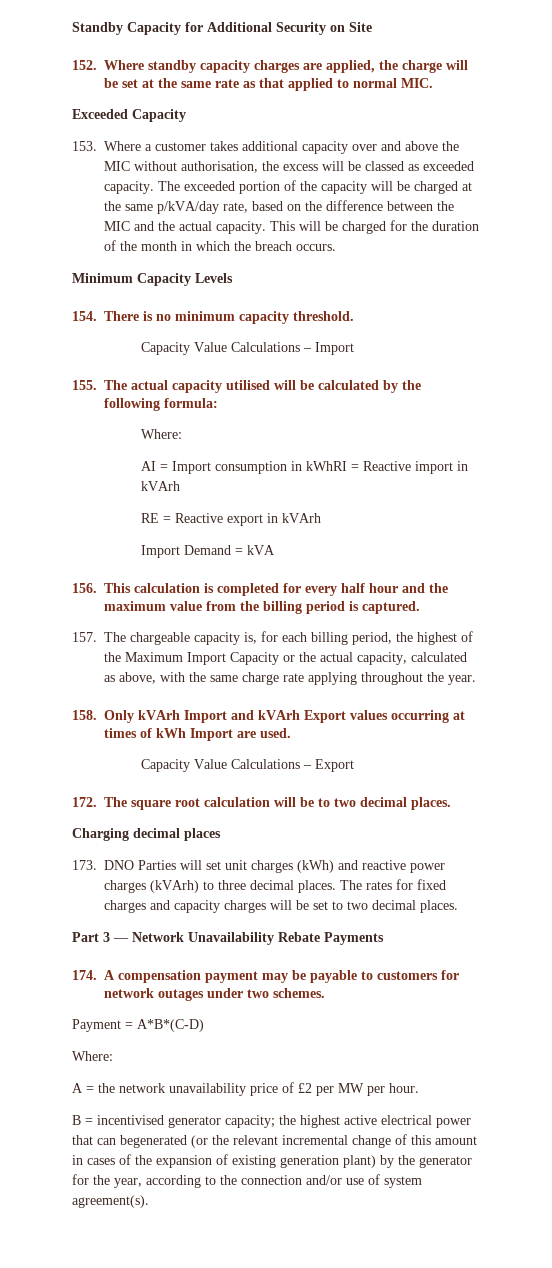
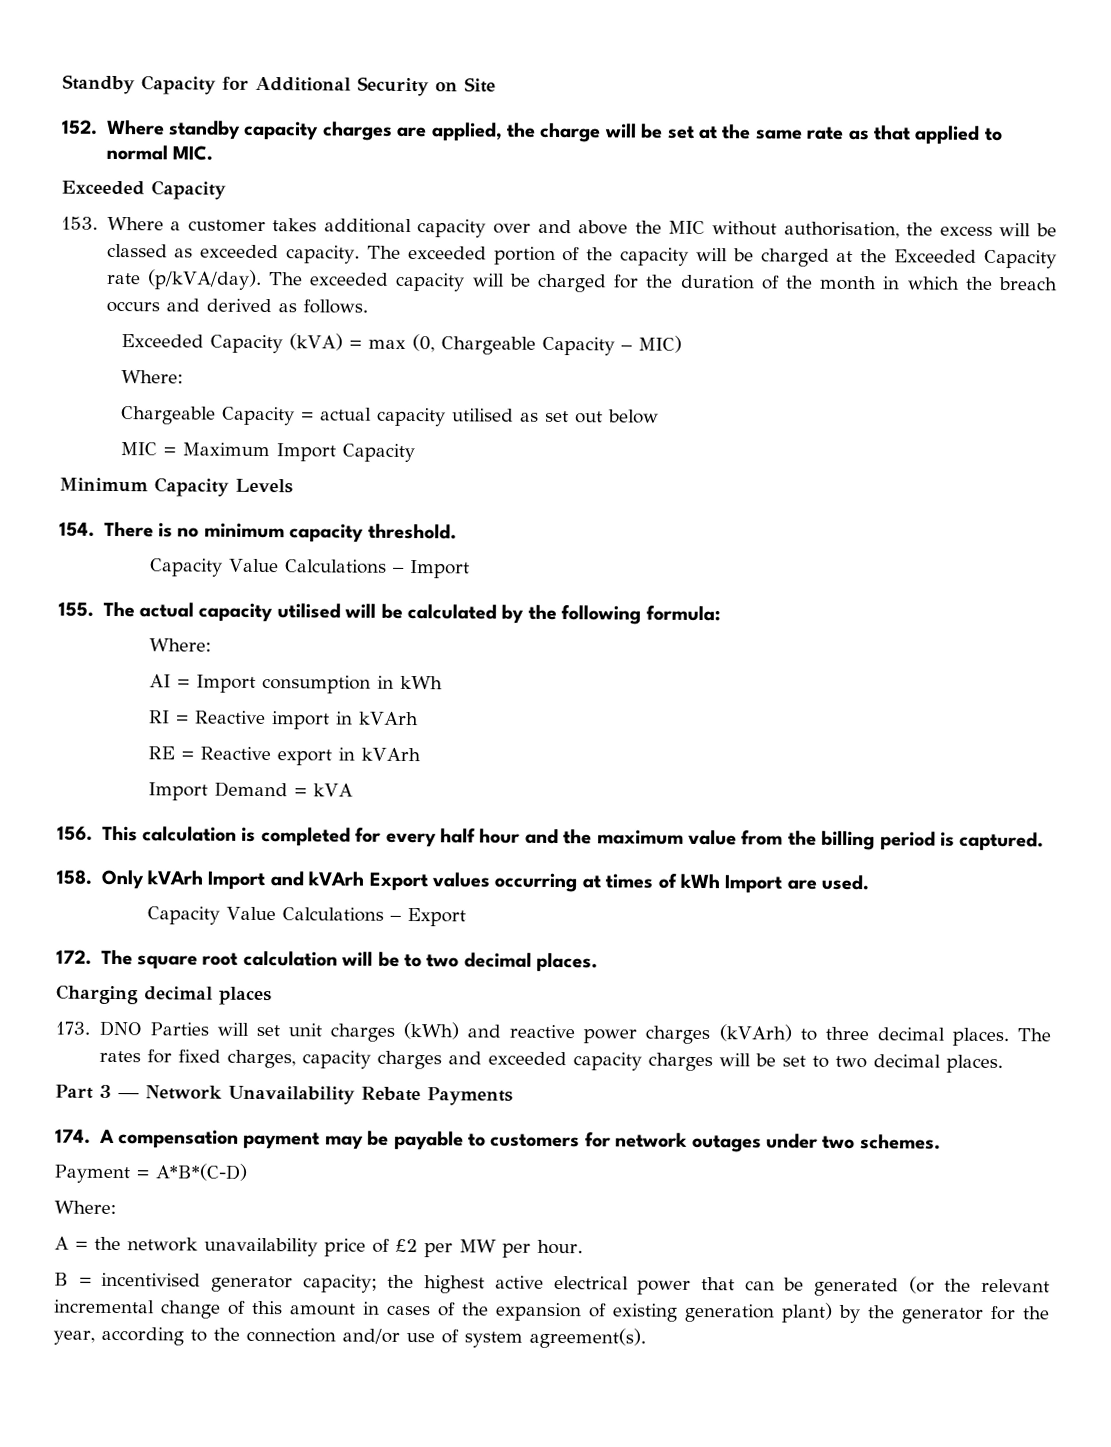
- The exceeded portion of the capacity will be charged at the same p/kVA/day rate, based on the difference between the MIC and the actual capacity. This will be charged for the duration of the month in which the breach occurs.
+ The exceeded portion of the capacity will be charged at the Exceeded Capacity rate (p/kVA/day). The exceeded capacity will be charged for the duration of the month in which the breach occurs and derived as follows.
+ Exceeded Capacity (kVA) = max (0, Chargeable Capacity – MIC)
+ Where:
+ Chargeable Capacity = actual capacity utilised as set out below
+ MIC = Maximum Import Capacity
- AI = Import consumption in kWhRI = Reactive import in kVArh
+ AI = Import consumption in kWh
+ RI = Reactive import in kVArh
- 157. The chargeable capacity is, for each billing period, the highest of the Maximum Import Capacity or the actual capacity, calculated as above, with the same charge rate applying throughout the year.
- The rates for fixed charges and capacity charges will be set to two decimal places.
+ The rates for fixed charges, capacity charges and exceeded capacity charges will be set to two decimal places.
- B = incentivised generator capacity; the highest active electrical power that can begenerated (or the relevant incremental change of this amount in cases of the expansion of existing generation plant) by the generator for the year, according to the connection and/or use of system agreement(s).
+ B = incentivised generator capacity; the highest active electrical power that can be generated (or the relevant incremental change of this amount in cases of the expansion of existing generation plant) by the generator for the year, according to the connection and/or use of system agreement(s).

